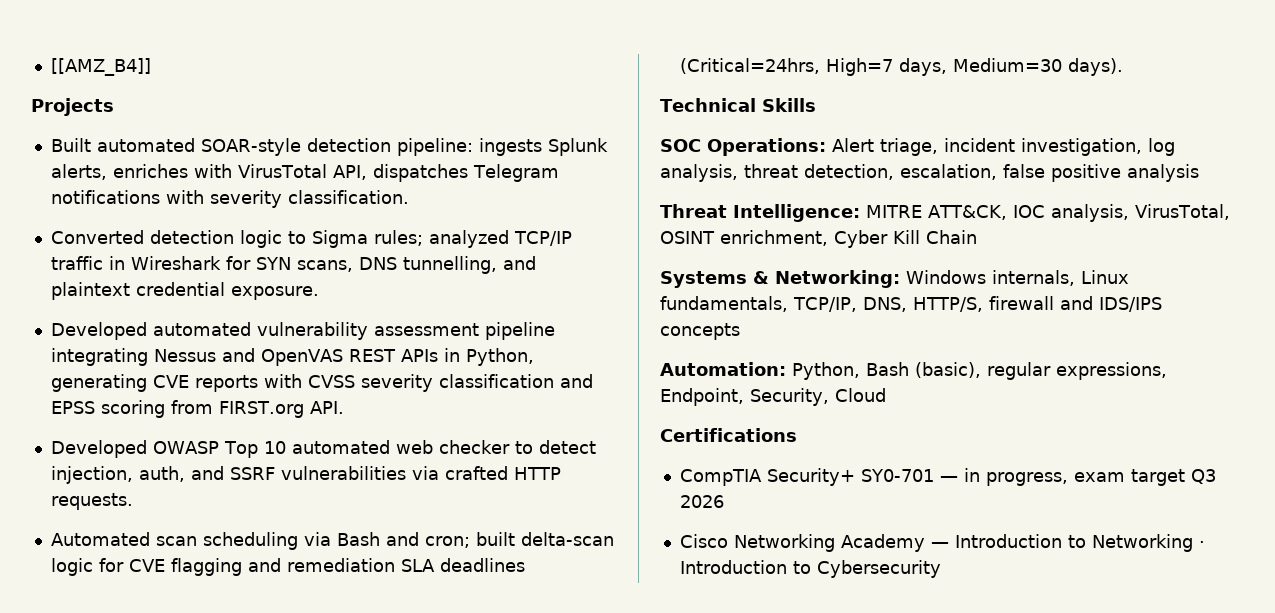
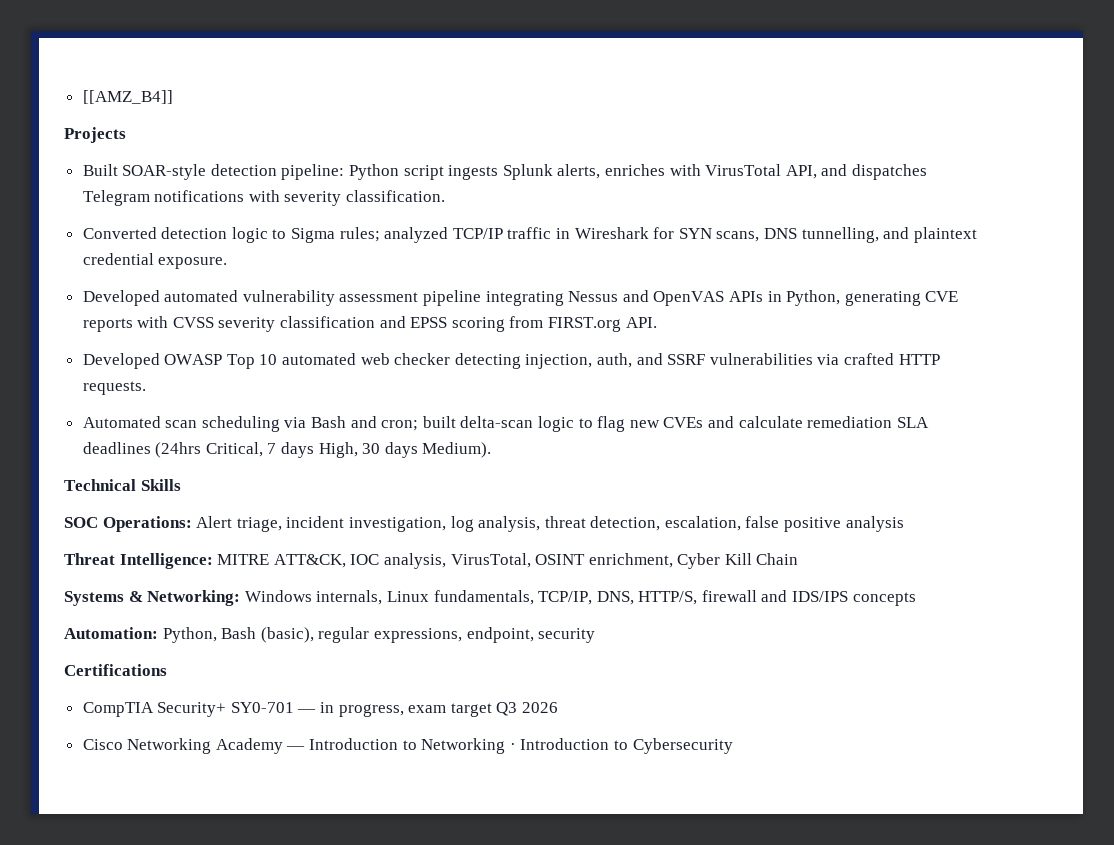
- Built automated SOAR-style detection pipeline: ingests Splunk alerts, enriches with VirusTotal API, dispatches Telegram notifications with severity classification.
+ Built SOAR-style detection pipeline: Python script ingests Splunk alerts, enriches with VirusTotal API, and dispatches Telegram notifications with severity classification.
- Developed automated vulnerability assessment pipeline integrating Nessus and OpenVAS REST APIs in Python, generating CVE reports with CVSS severity classification and EPSS scoring from FIRST.org API.
+ Developed automated vulnerability assessment pipeline integrating Nessus and OpenVAS APIs in Python, generating CVE reports with CVSS severity classification and EPSS scoring from FIRST.org API.
- Developed OWASP Top 10 automated web checker to detect injection, auth, and SSRF vulnerabilities via crafted HTTP requests.
+ Developed OWASP Top 10 automated web checker detecting injection, auth, and SSRF vulnerabilities via crafted HTTP requests.
- Automated scan scheduling via Bash and cron; built delta-scan logic for CVE flagging and remediation SLA deadlines (Critical=24hrs, High=7 days, Medium=30 days).
+ Automated scan scheduling via Bash and cron; built delta-scan logic to flag new CVEs and calculate remediation SLA deadlines (24hrs Critical, 7 days High, 30 days Medium).
- Automation: Python, Bash (basic), regular expressions, Endpoint, Security, Cloud
+ Automation: Python, Bash (basic), regular expressions, endpoint, security

